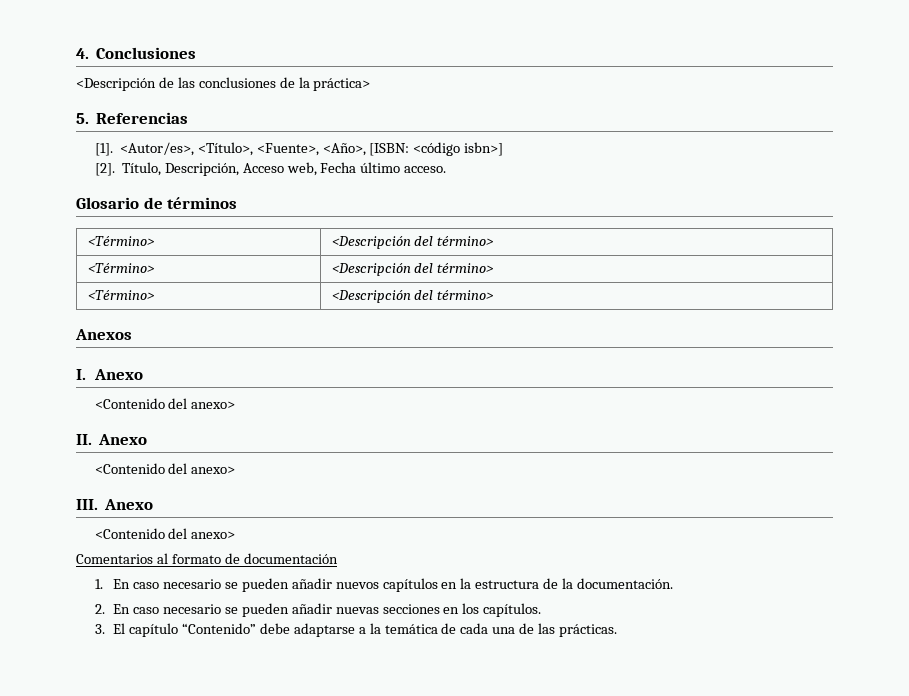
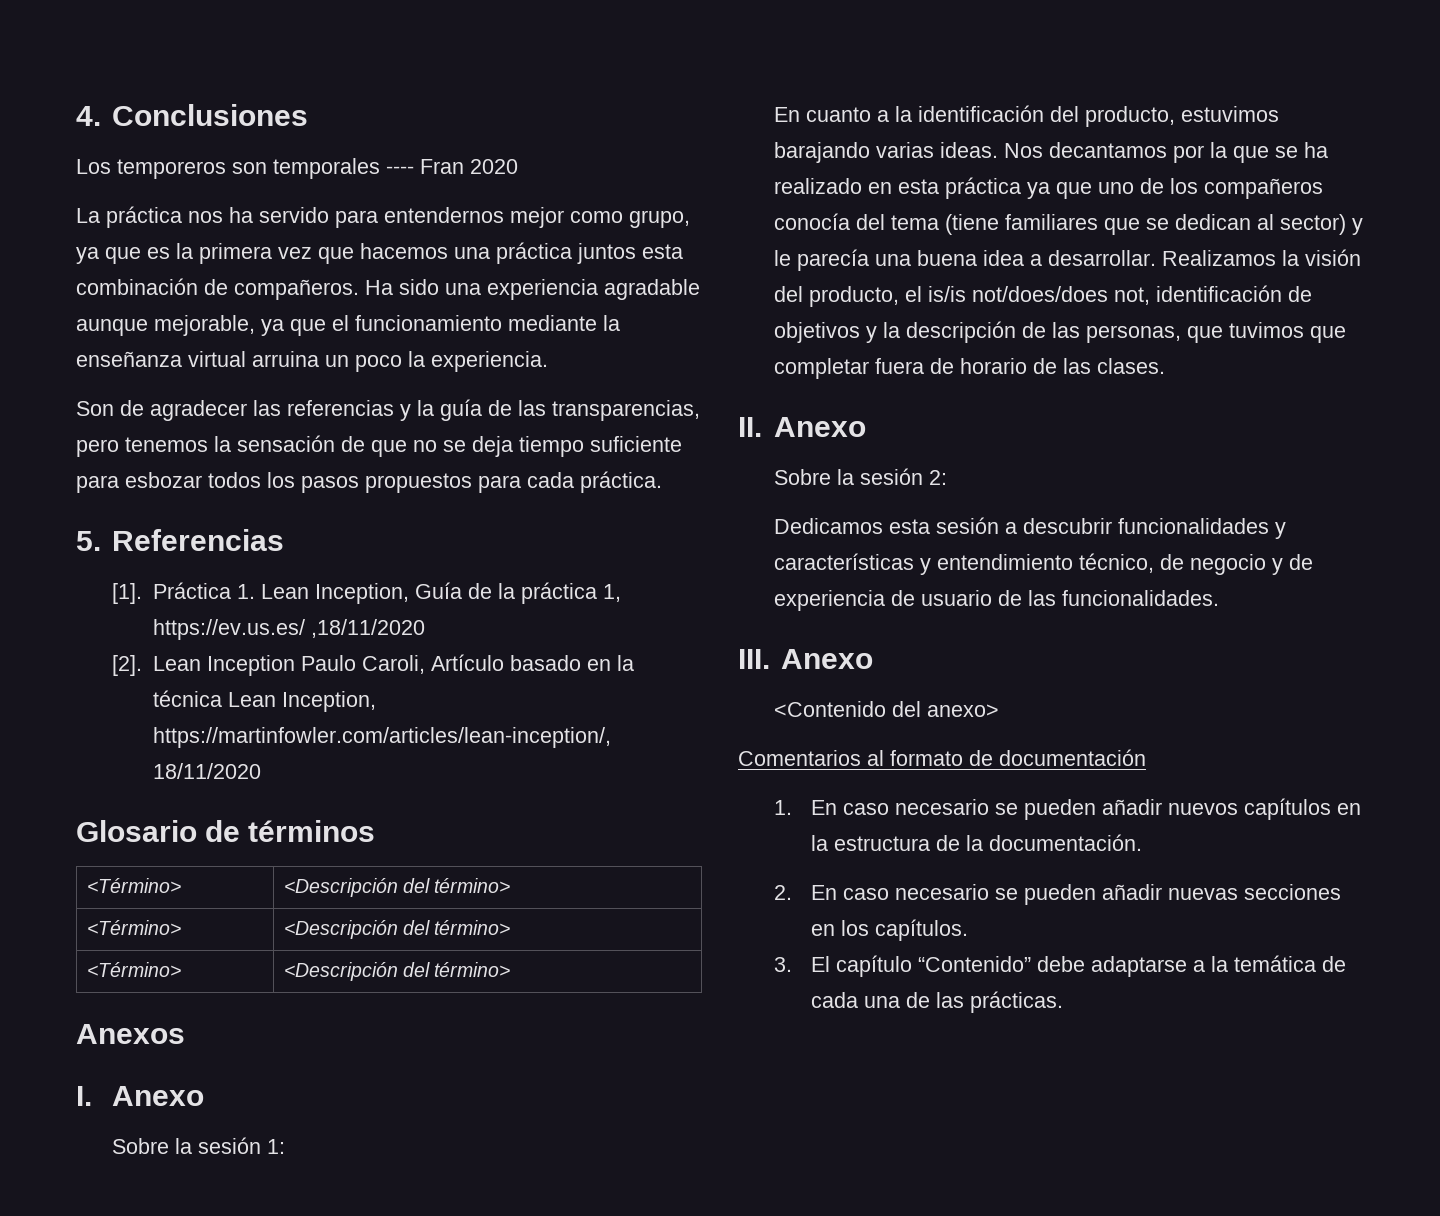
- <Descripción de las conclusiones de la práctica>
+ Los temporeros son temporales ---- Fran 2020
+ La práctica nos ha servido para entendernos mejor como grupo, ya que es la primera vez que hacemos una práctica juntos esta combinación de compañeros. Ha sido una experiencia agradable aunque mejorable, ya que el funcionamiento mediante la enseñanza virtual arruina un poco la experiencia.
+ Son de agradecer las referencias y la guía de las transparencias, pero tenemos la sensación de que no se deja tiempo suficiente para esbozar todos los pasos propuestos para cada práctica.
  5. Referencias
- [1]. <Autor/es>, <Título>, <Fuente>, <Año>, [ISBN: <código isbn>]
- [2]. Título, Descripción, Acceso web, Fecha último acceso.
+ [1]. Práctica 1. Lean Inception, Guía de la práctica 1, https://ev.us.es/ ,18/11/2020
+ [2]. Lean Inception Paulo Caroli, Artículo basado en la técnica Lean Inception, https://martinfowler.com/articles/lean-inception/, 18/11/2020
  I. Anexo
- <Contenido del anexo>
+ Sobre la sesión 1:
+ En cuanto a la identificación del producto, estuvimos barajando varias ideas. Nos decantamos por la que se ha realizado en esta práctica ya que uno de los compañeros conocía del tema (tiene familiares que se dedican al sector) y le parecía una buena idea a desarrollar. Realizamos la visión del producto, el is/is not/does/does not, identificación de objetivos y la descripción de las personas, que tuvimos que completar fuera de horario de las clases.
  II. Anexo
- <Contenido del anexo>
+ Sobre la sesión 2:
+ Dedicamos esta sesión a descubrir funcionalidades y características y entendimiento técnico, de negocio y de experiencia de usuario de las funcionalidades.

